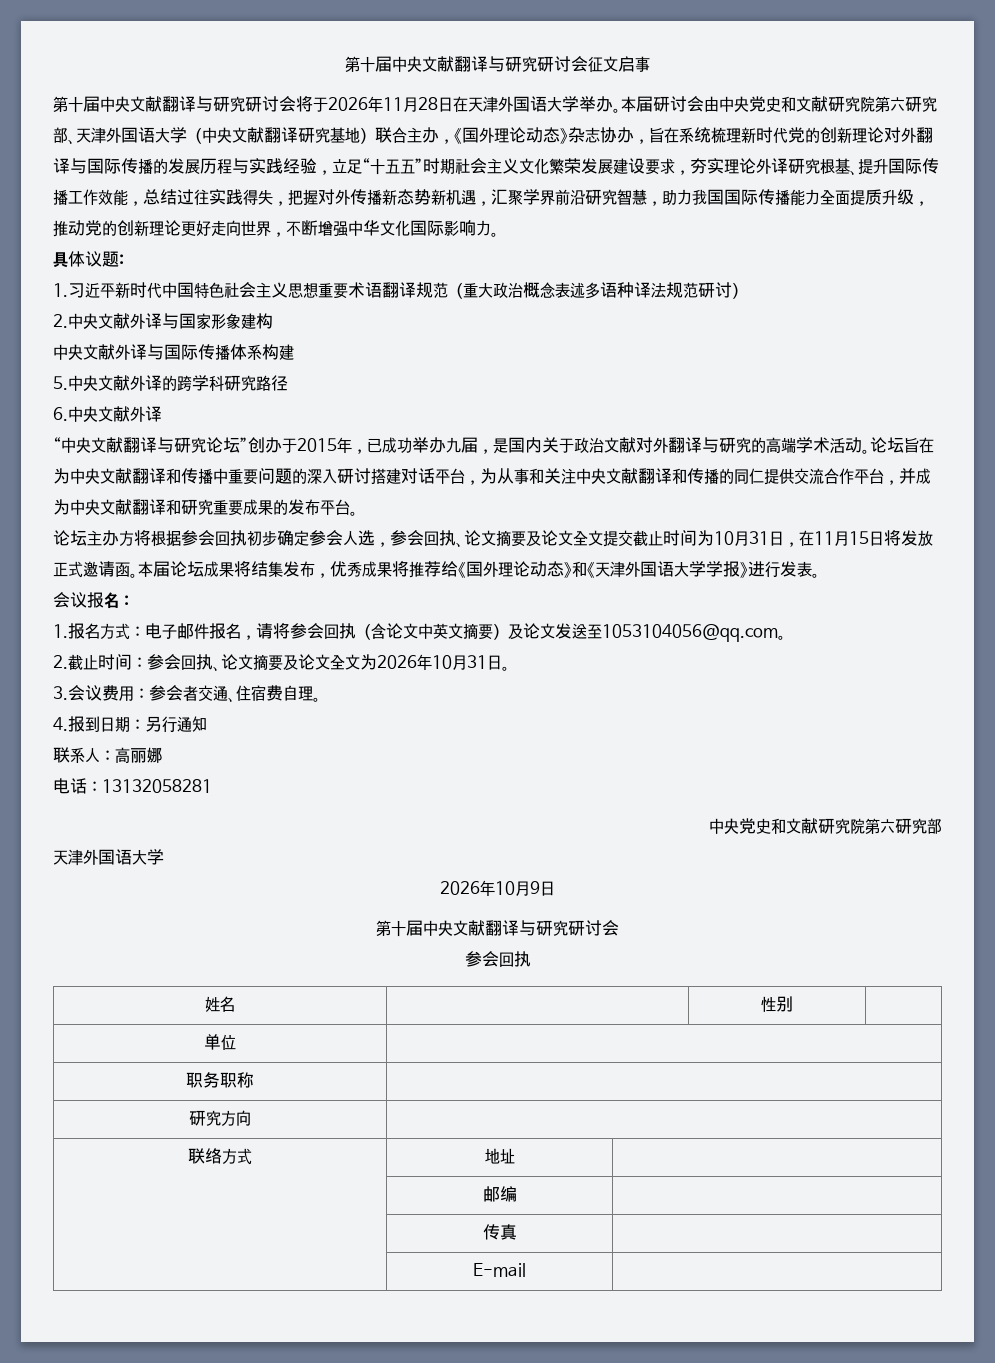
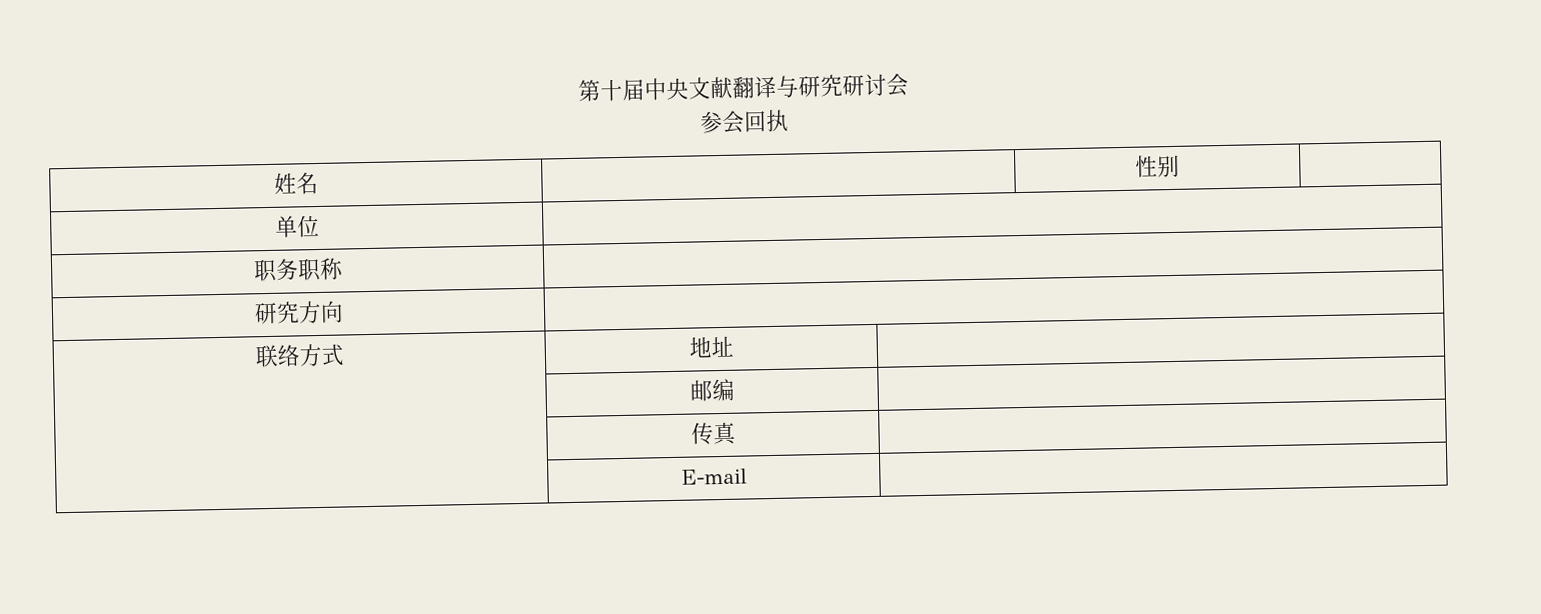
- 第十届中央文献翻译与研究研讨会征文启事
- 第十届中央文献翻译与研究研讨会将于2026年11月28日在天津外国语大学举办。本届研讨会由中央党史和文献研究院第六研究部、天津外国语大学（中央文献翻译研究基地）联合主办，《国外理论动态》杂志协办，旨在系统梳理新时代党的创新理论对外翻译与国际传播的发展历程与实践经验，立足“十五五”时期社会主义文化繁荣发展建设要求，夯实理论外译研究根基、提升国际传播工作效能，总结过往实践得失，把握对外传播新态势新机遇，汇聚学界前沿研究智慧，助力我国国际传播能力全面提质升级，推动党的创新理论更好走向世界，不断增强中华文化国际影响力。
- 具体议题:
- 1.习近平新时代中国特色社会主义思想重要术语翻译规范（重大政治概念表述多语种译法规范研讨）
- 2.中央文献外译与国家形象建构
- 中央文献外译与国际传播体系构建
- 5.中央文献外译的跨学科研究路径
- 6.中央文献外译
- “中央文献翻译与研究论坛”创办于2015年，已成功举办九届，是国内关于政治文献对外翻译与研究的高端学术活动。论坛旨在为中央文献翻译和传播中重要问题的深入研讨搭建对话平台，为从事和关注中央文献翻译和传播的同仁提供交流合作平台，并成为中央文献翻译和研究重要成果的发布平台。
- 论坛主办方将根据参会回执初步确定参会人选，参会回执、论文摘要及论文全文提交截止时间为10月31日，在11月15日将发放正式邀请函。本届论坛成果将结集发布，优秀成果将推荐给《国外理论动态》和《天津外国语大学学报》进行发表。
- 会议报名：
- 1.报名方式：电子邮件报名，请将参会回执（含论文中英文摘要）及论文发送至1053104056@qq.com。
- 2.截止时间：参会回执、论文摘要及论文全文为2026年10月31日。
- 3.会议费用：参会者交通、住宿费自理。
- 4.报到日期：另行通知
- 联系人：高丽娜
- 电话：13132058281
- 中央党史和文献研究院第六研究部
- 天津外国语大学
- 2026年10月9日

